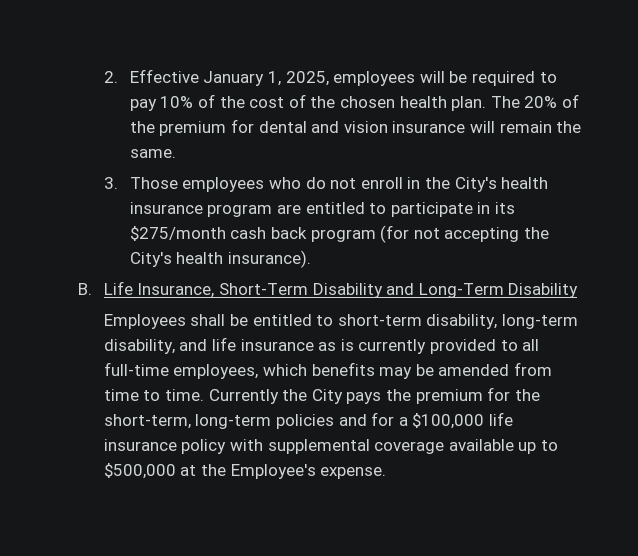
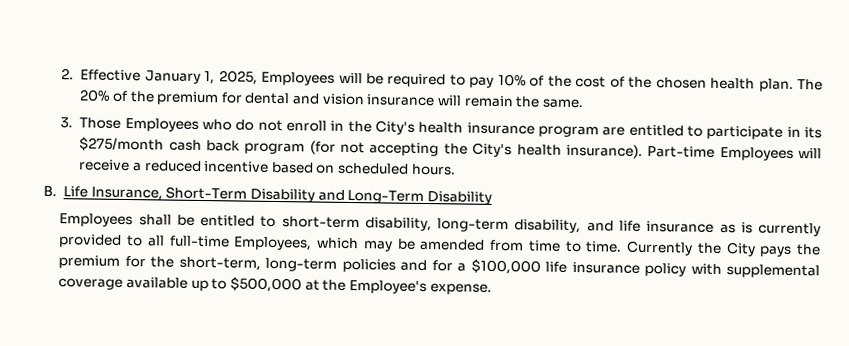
- 2. Effective January 1, 2025, employees will be required to pay 10% of the cost of the chosen health plan.
+ 2. Effective January 1, 2025, Employees will be required to pay 10% of the cost of the chosen health plan.
- 3. Those employees who do not enroll in the City's health insurance program are entitled to participate in its $275/month cash back program (for not accepting the City's health insurance).
+ 3. Those Employees who do not enroll in the City's health insurance program are entitled to participate in its $275/month cash back program (for not accepting the City's health insurance). Part-time Employees will receive a reduced incentive based on scheduled hours.
- Employees shall be entitled to short-term disability, long-term disability, and life insurance as is currently provided to all full-time employees, which benefits may be amended from time to time.
+ Employees shall be entitled to short-term disability, long-term disability, and life insurance as is currently provided to all full-time Employees, which may be amended from time to time.

